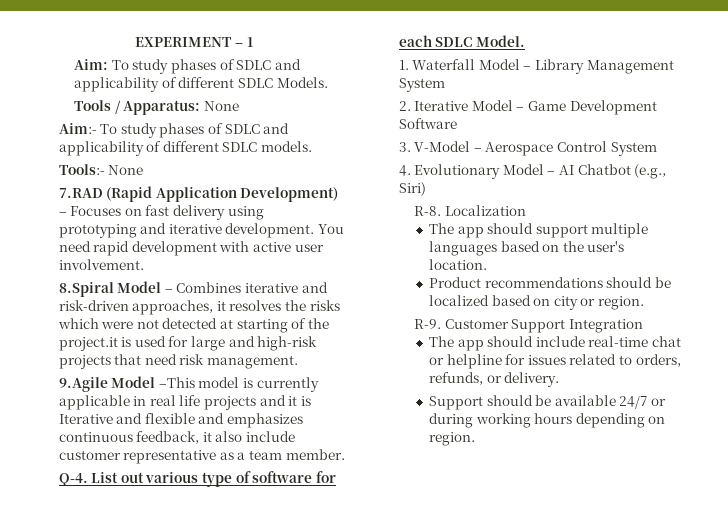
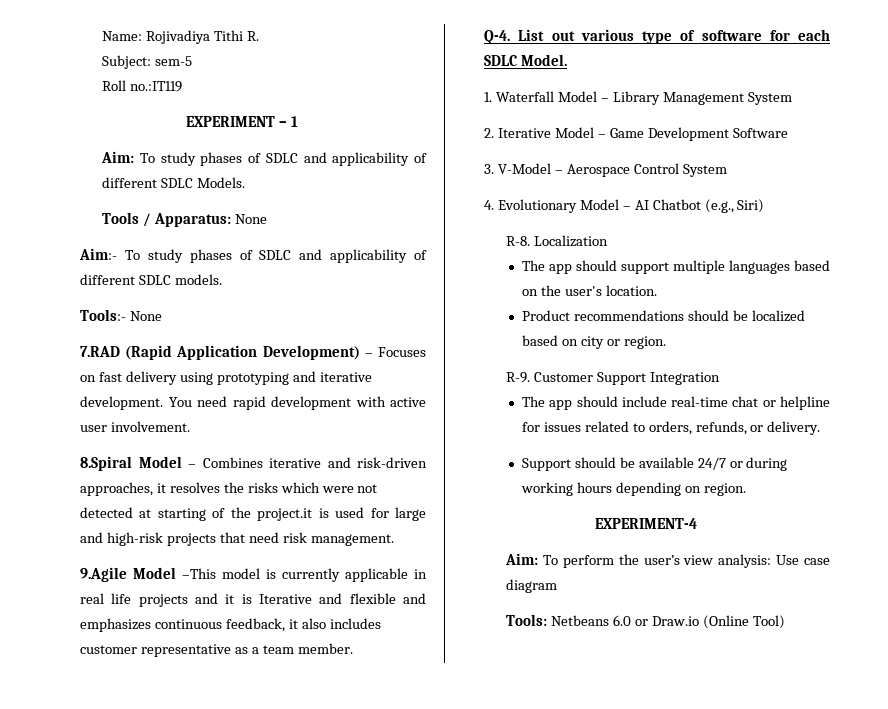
+ Name: Rojivadiya Tithi R.
+ Subject: sem-5
+ Roll no.:IT119
- 9.Agile Model –This model is currently applicable in real life projects and it is Iterative and flexible and emphasizes continuous feedback, it also include customer representative as a team member.
+ 9.Agile Model –This model is currently applicable in real life projects and it is Iterative and flexible and emphasizes continuous feedback, it also includes customer representative as a team member.
+ EXPERIMENT-4
+ Aim: To perform the user’s view analysis: Use case diagram
+ Tools: Netbeans 6.0 or Draw.io (Online Tool)

